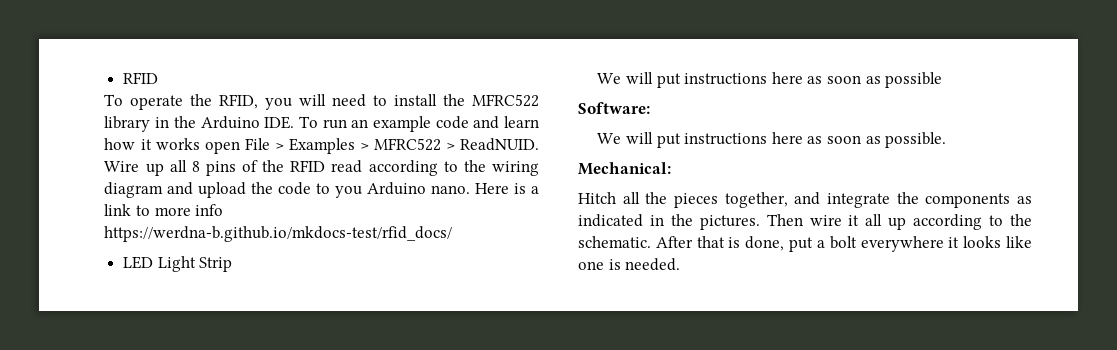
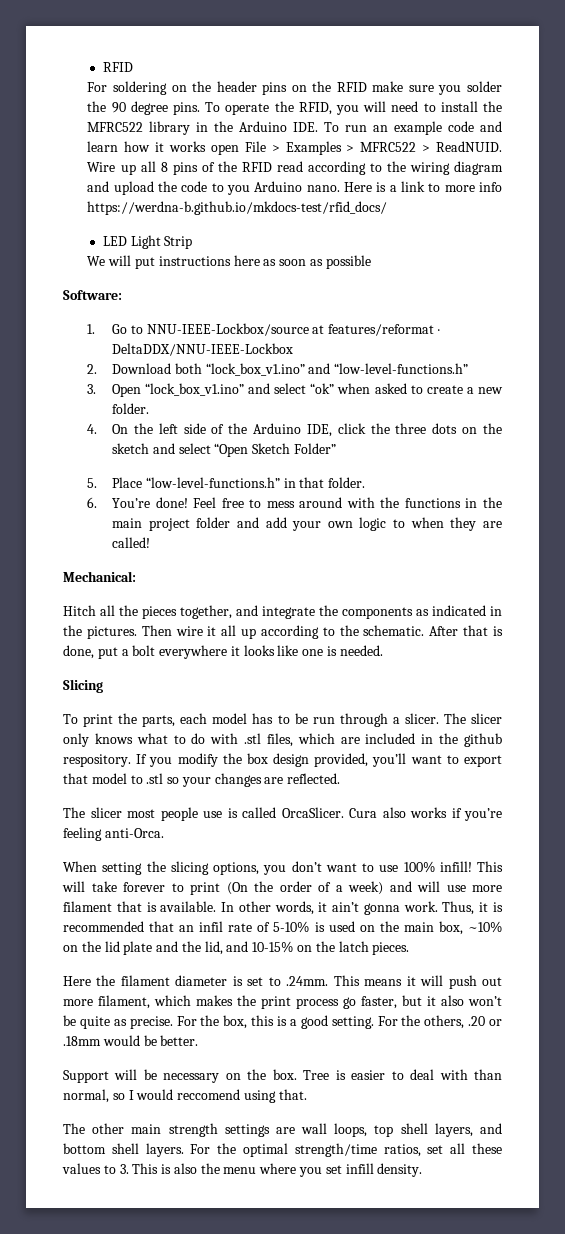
+ For soldering on the header pins on the RFID make sure you solder the 90 degree pins.
- We will put instructions here as soon as possible.
+ 1. Go to NNU-IEEE-Lockbox/source at features/reformat · DeltaDDX/NNU-IEEE-Lockbox
+ 2. Download both “lock_box_v1.ino” and “low-level-functions.h”
+ 3. Open “lock_box_v1.ino” and select “ok” when asked to create a new folder.
+ 4. On the left side of the Arduino IDE, click the three dots on the sketch and select “Open Sketch Folder”
+ 5. Place “low-level-functions.h” in that folder.
+ 6. You’re done! Feel free to mess around with the functions in the main project folder and add your own logic to when they are called!
+ Slicing
+ To print the parts, each model has to be run through a slicer. The slicer only knows what to do with .stl files, which are included in the github respository. If you modify the box design provided, you’ll want to export that model to .stl so your changes are reflected.
+ The slicer most people use is called OrcaSlicer. Cura also works if you’re feeling anti-Orca.
+ When setting the slicing options, you don’t want to use 100% infill! This will take forever to print (On the order of a week) and will use more filament that is available. In other words, it ain’t gonna work. Thus, it is recommended that an infil rate of 5-10% is used on the main box, ~10% on the lid plate and the lid, and 10-15% on the latch pieces.
+ Here the filament diameter is set to .24mm. This means it will push out more filament, which makes the print process go faster, but it also won’t be quite as precise. For the box, this is a good setting. For the others, .20 or .18mm would be better.
+ Support will be necessary on the box. Tree is easier to deal with than normal, so I would reccomend using that.
+ The other main strength settings are wall loops, top shell layers, and bottom shell layers. For the optimal strength/time ratios, set all these values to 3. This is also the menu where you set infill density.

